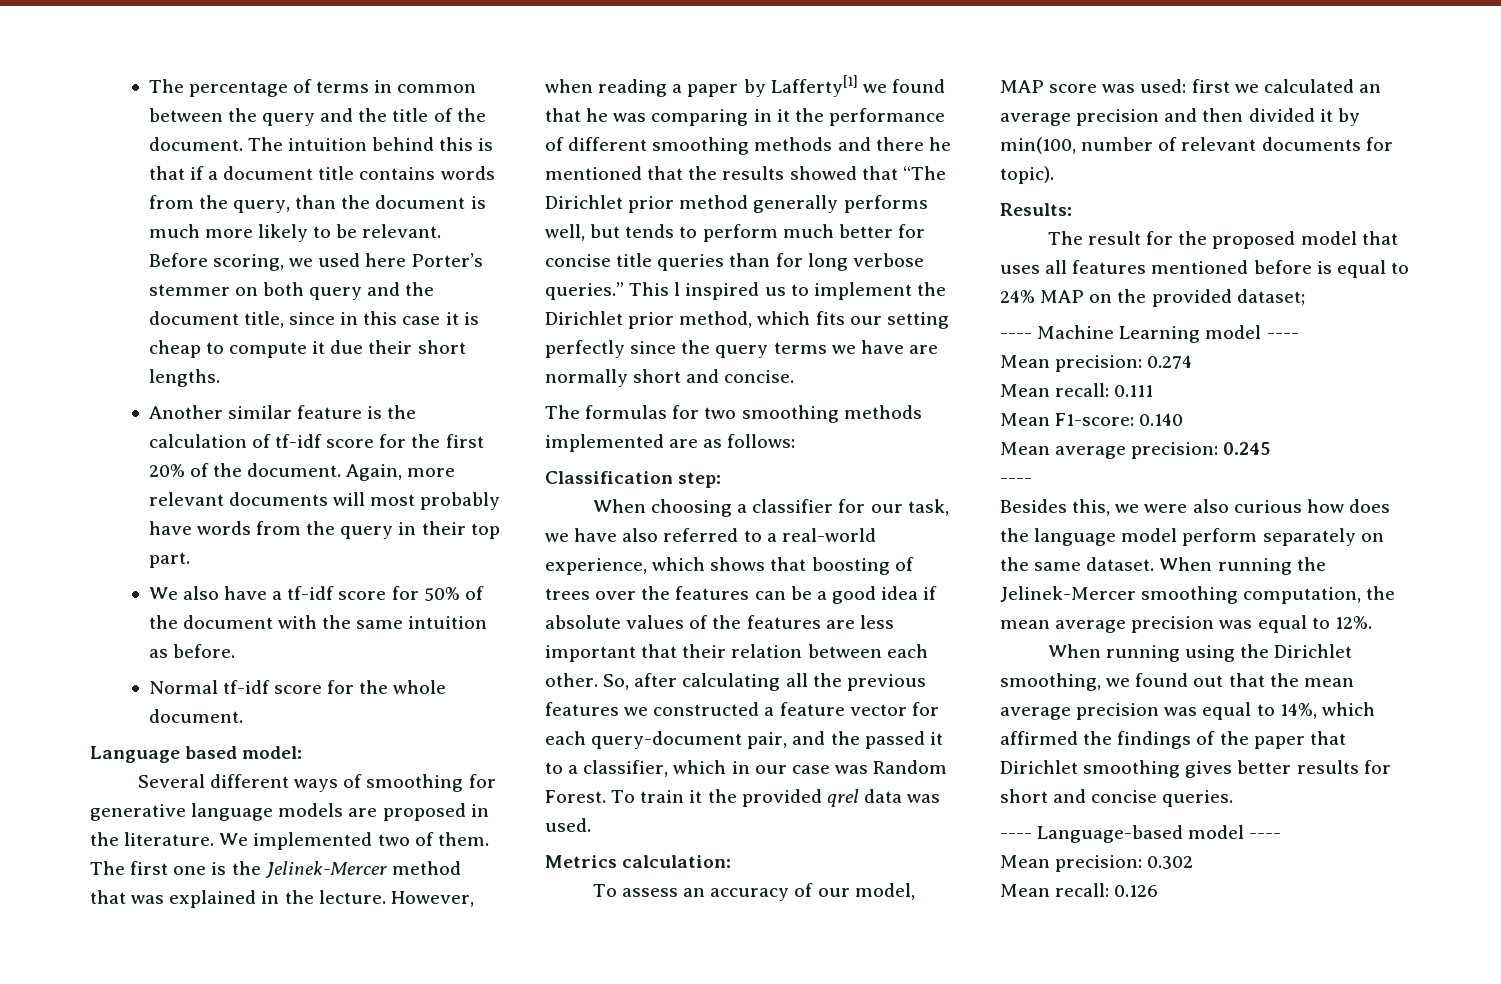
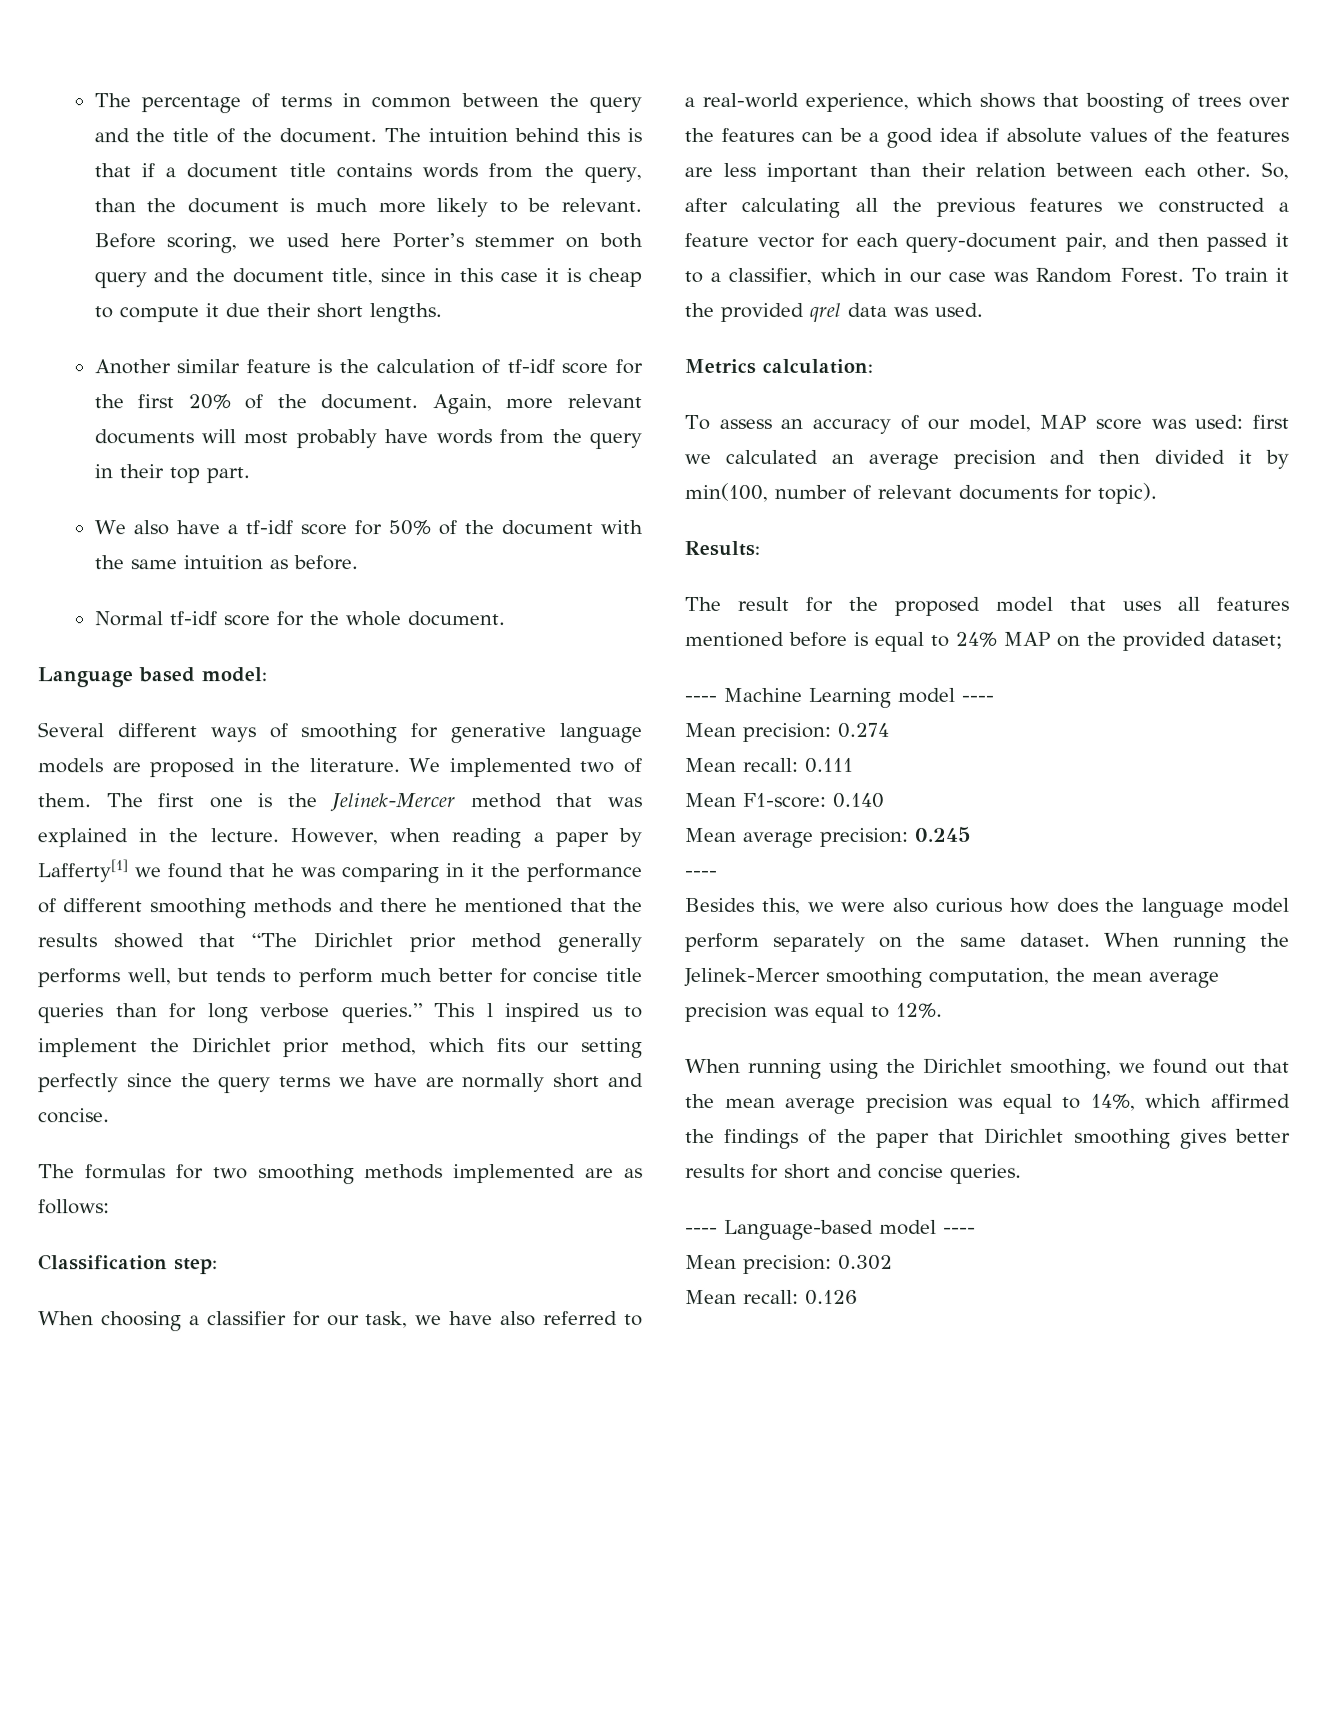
- When choosing a classifier for our task, we have also referred to a real-world experience, which shows that boosting of trees over the features can be a good idea if absolute values of the features are less important that their relation between each other.
+ When choosing a classifier for our task, we have also referred to a real-world experience, which shows that boosting of trees over the features can be a good idea if absolute values of the features are less important than their relation between each other.
- So, after calculating all the previous features we constructed a feature vector for each query-document pair, and the passed it to a classifier, which in our case was Random Forest.
+ So, after calculating all the previous features we constructed a feature vector for each query-document pair, and then passed it to a classifier, which in our case was Random Forest.

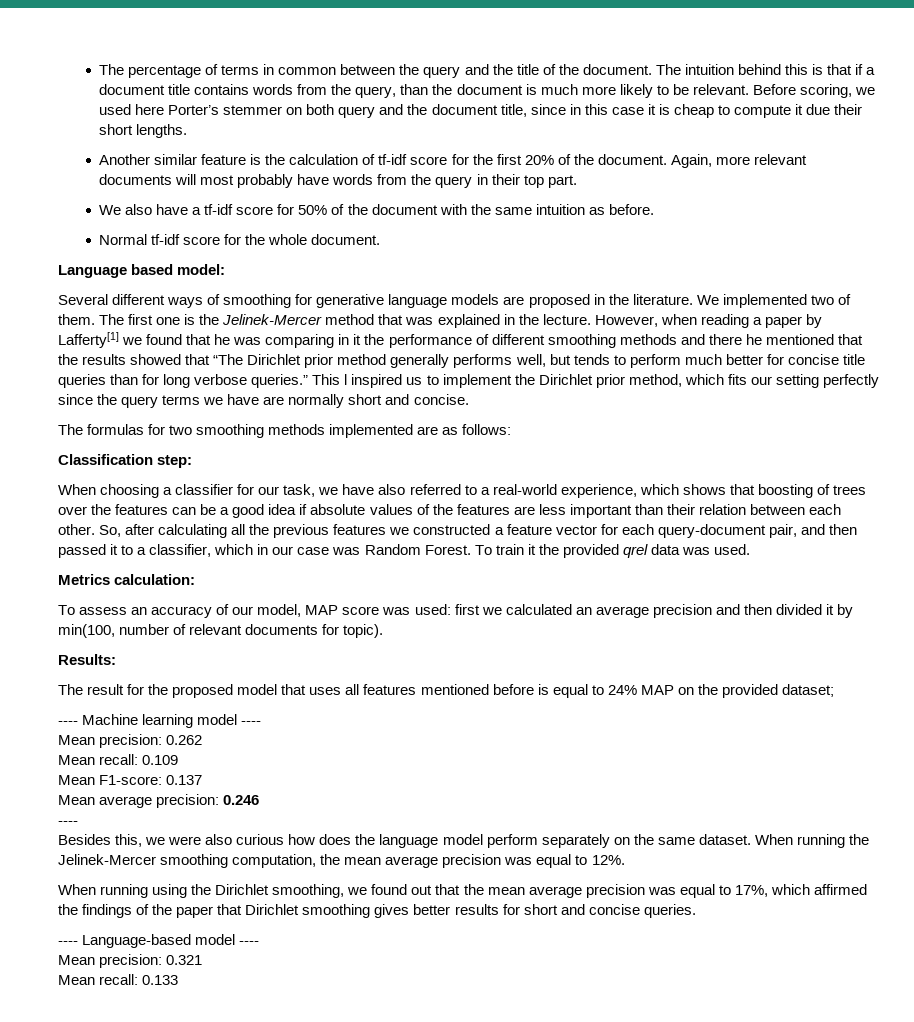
- ---- Machine Learning model ----
- Mean precision: 0.274
- Mean recall: 0.111
+ ---- Machine learning model ----
+ Mean precision: 0.262
+ Mean recall: 0.109
- Mean F1-score: 0.140
+ Mean F1-score: 0.137
- Mean average precision: 0.245
+ Mean average precision: 0.246
- When running using the Dirichlet smoothing, we found out that the mean average precision was equal to 14%, which affirmed the findings of the paper that Dirichlet smoothing gives better results for short and concise queries.
+ When running using the Dirichlet smoothing, we found out that the mean average precision was equal to 17%, which affirmed the findings of the paper that Dirichlet smoothing gives better results for short and concise queries.
- Mean precision: 0.302
- Mean recall: 0.126
+ Mean precision: 0.321
+ Mean recall: 0.133

